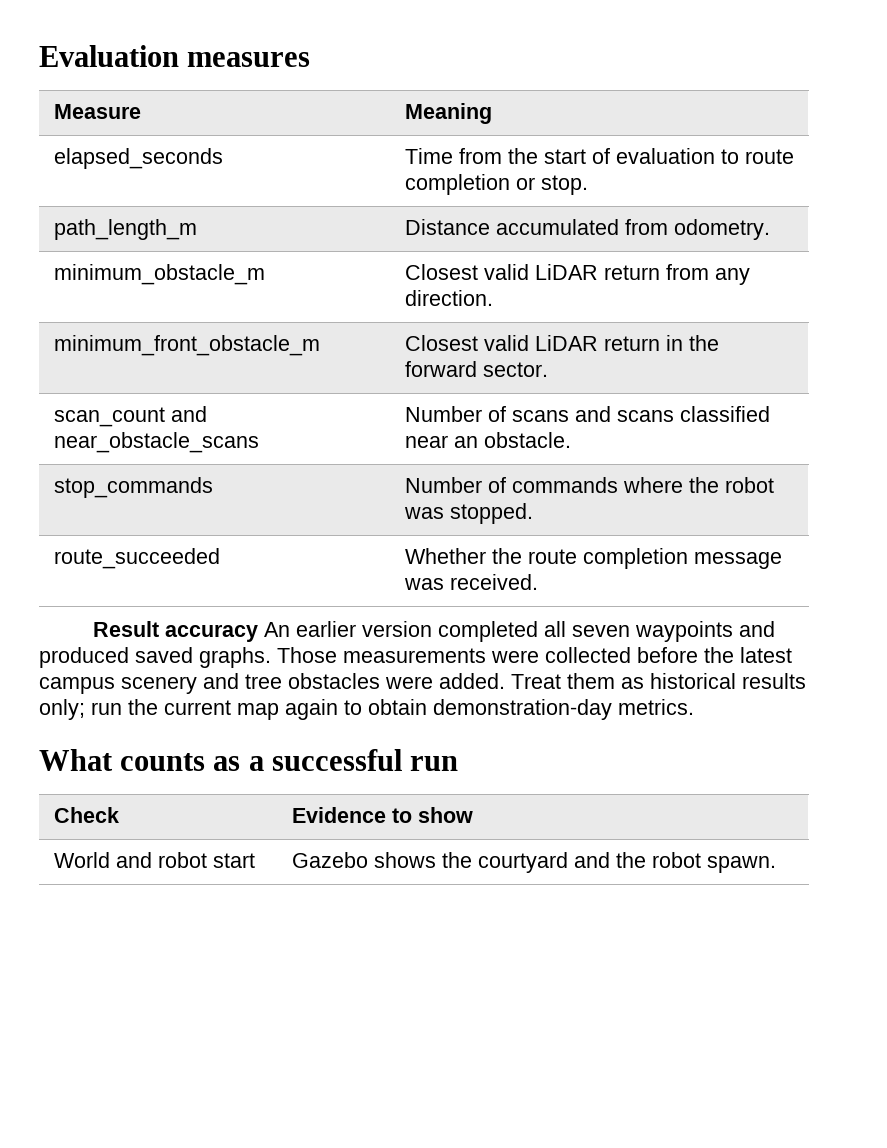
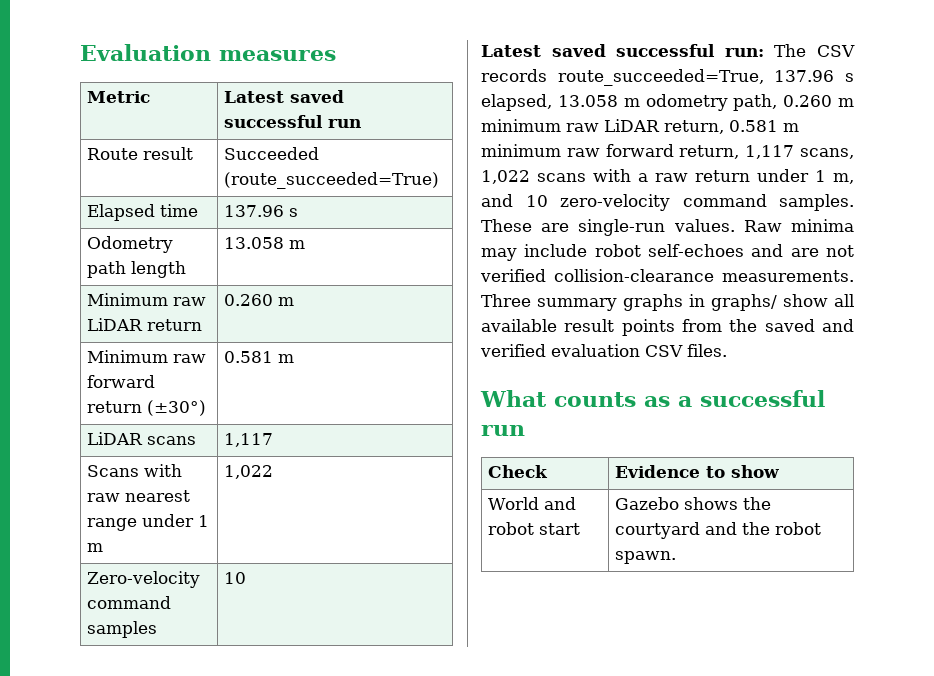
- Measure | Meaning
- elapsed_seconds | Time from the start of evaluation to route completion or stop.
- path_length_m | Distance accumulated from odometry.
- minimum_obstacle_m | Closest valid LiDAR return from any direction.
- minimum_front_obstacle_m | Closest valid LiDAR return in the forward sector.
- scan_count and near_obstacle_scans | Number of scans and scans classified near an obstacle.
- stop_commands | Number of commands where the robot was stopped.
- route_succeeded | Whether the route completion message was received.
- Result accuracy An earlier version completed all seven waypoints and produced saved graphs. Those measurements were collected before the latest campus scenery and tree obstacles were added. Treat them as historical results only; run the current map again to obtain demonstration-day metrics.
+ Metric | Latest saved successful run
+ Route result | Succeeded (route_succeeded=True)
+ Elapsed time | 137.96 s
+ Odometry path length | 13.058 m
+ Minimum raw LiDAR return | 0.260 m
+ Minimum raw forward return (±30°) | 0.581 m
+ LiDAR scans | 1,117
+ Scans with raw nearest range under 1 m | 1,022
+ Zero-velocity command samples | 10
+ Latest saved successful run: The CSV records route_succeeded=True, 137.96 s elapsed, 13.058 m odometry path, 0.260 m minimum raw LiDAR return, 0.581 m minimum raw forward return, 1,117 scans, 1,022 scans with a raw return under 1 m, and 10 zero-velocity command samples. These are single-run values. Raw minima may include robot self-echoes and are not verified collision-clearance measurements. Three summary graphs in graphs/ show all available result points from the saved and verified evaluation CSV files.

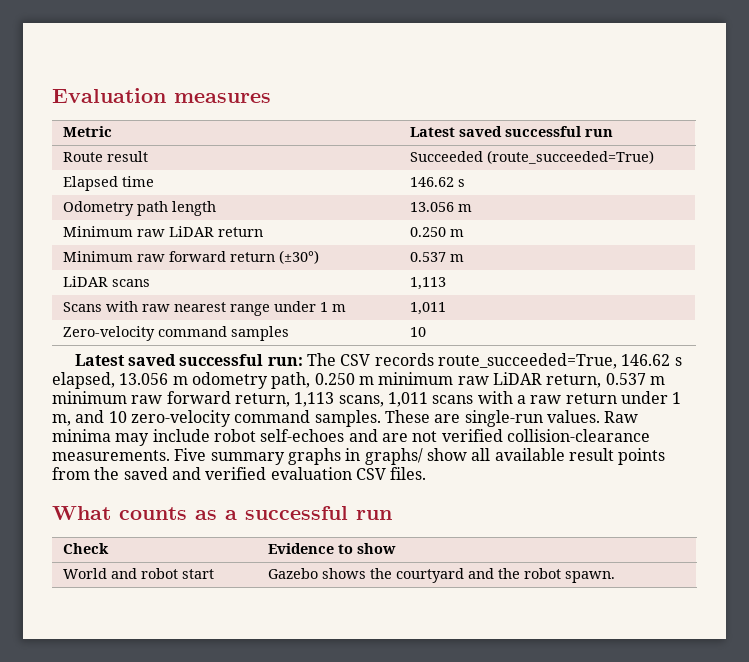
- Elapsed time | 137.96 s
+ Elapsed time | 146.62 s
- Odometry path length | 13.058 m
+ Odometry path length | 13.056 m
- Minimum raw LiDAR return | 0.260 m
+ Minimum raw LiDAR return | 0.250 m
- Minimum raw forward return (±30°) | 0.581 m
+ Minimum raw forward return (±30°) | 0.537 m
- LiDAR scans | 1,117
+ LiDAR scans | 1,113
- Scans with raw nearest range under 1 m | 1,022
+ Scans with raw nearest range under 1 m | 1,011
- Latest saved successful run: The CSV records route_succeeded=True, 137.96 s elapsed, 13.058 m odometry path, 0.260 m minimum raw LiDAR return, 0.581 m minimum raw forward return, 1,117 scans, 1,022 scans with a raw return under 1 m, and 10 zero-velocity command samples.
+ Latest saved successful run: The CSV records route_succeeded=True, 146.62 s elapsed, 13.056 m odometry path, 0.250 m minimum raw LiDAR return, 0.537 m minimum raw forward return, 1,113 scans, 1,011 scans with a raw return under 1 m, and 10 zero-velocity command samples.
- Three summary graphs in graphs/ show all available result points from the saved and verified evaluation CSV files.
+ Five summary graphs in graphs/ show all available result points from the saved and verified evaluation CSV files.

